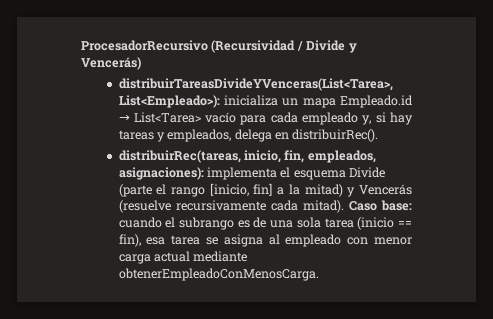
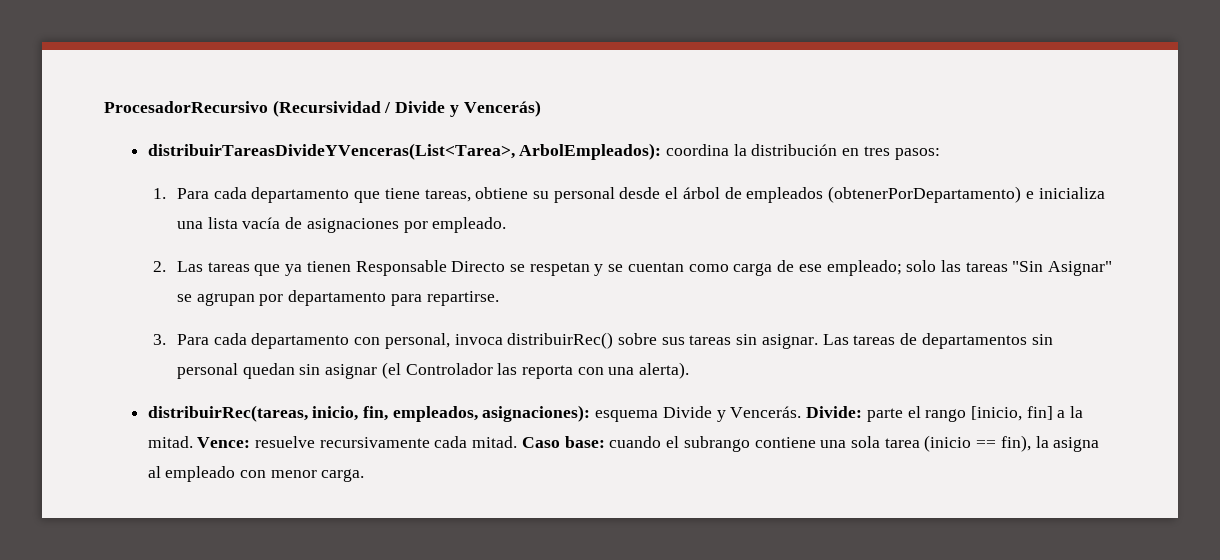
- distribuirTareasDivideYVenceras(List<Tarea>, List<Empleado>): inicializa un mapa Empleado.id → List<Tarea> vacío para cada empleado y, si hay tareas y empleados, delega en distribuirRec().
+ distribuirTareasDivideYVenceras(List<Tarea>, ArbolEmpleados): coordina la distribución en tres pasos:
+ 1. Para cada departamento que tiene tareas, obtiene su personal desde el árbol de empleados (obtenerPorDepartamento) e inicializa una lista vacía de asignaciones por empleado.
+ 2. Las tareas que ya tienen Responsable Directo se respetan y se cuentan como carga de ese empleado; solo las tareas "Sin Asignar" se agrupan por departamento para repartirse.
+ 3. Para cada departamento con personal, invoca distribuirRec() sobre sus tareas sin asignar. Las tareas de departamentos sin personal quedan sin asignar (el Controlador las reporta con una alerta).
- distribuirRec(tareas, inicio, fin, empleados, asignaciones): implementa el esquema Divide (parte el rango [inicio, fin] a la mitad) y Vencerás (resuelve recursivamente cada mitad).
+ distribuirRec(tareas, inicio, fin, empleados, asignaciones): esquema Divide y Vencerás. Divide: parte el rango [inicio, fin] a la mitad. Vence: resuelve recursivamente cada mitad.
- Caso base: cuando el subrango es de una sola tarea (inicio == fin), esa tarea se asigna al empleado con menor carga actual mediante obtenerEmpleadoConMenosCarga.
+ Caso base: cuando el subrango contiene una sola tarea (inicio == fin), la asigna al empleado con menor carga.

